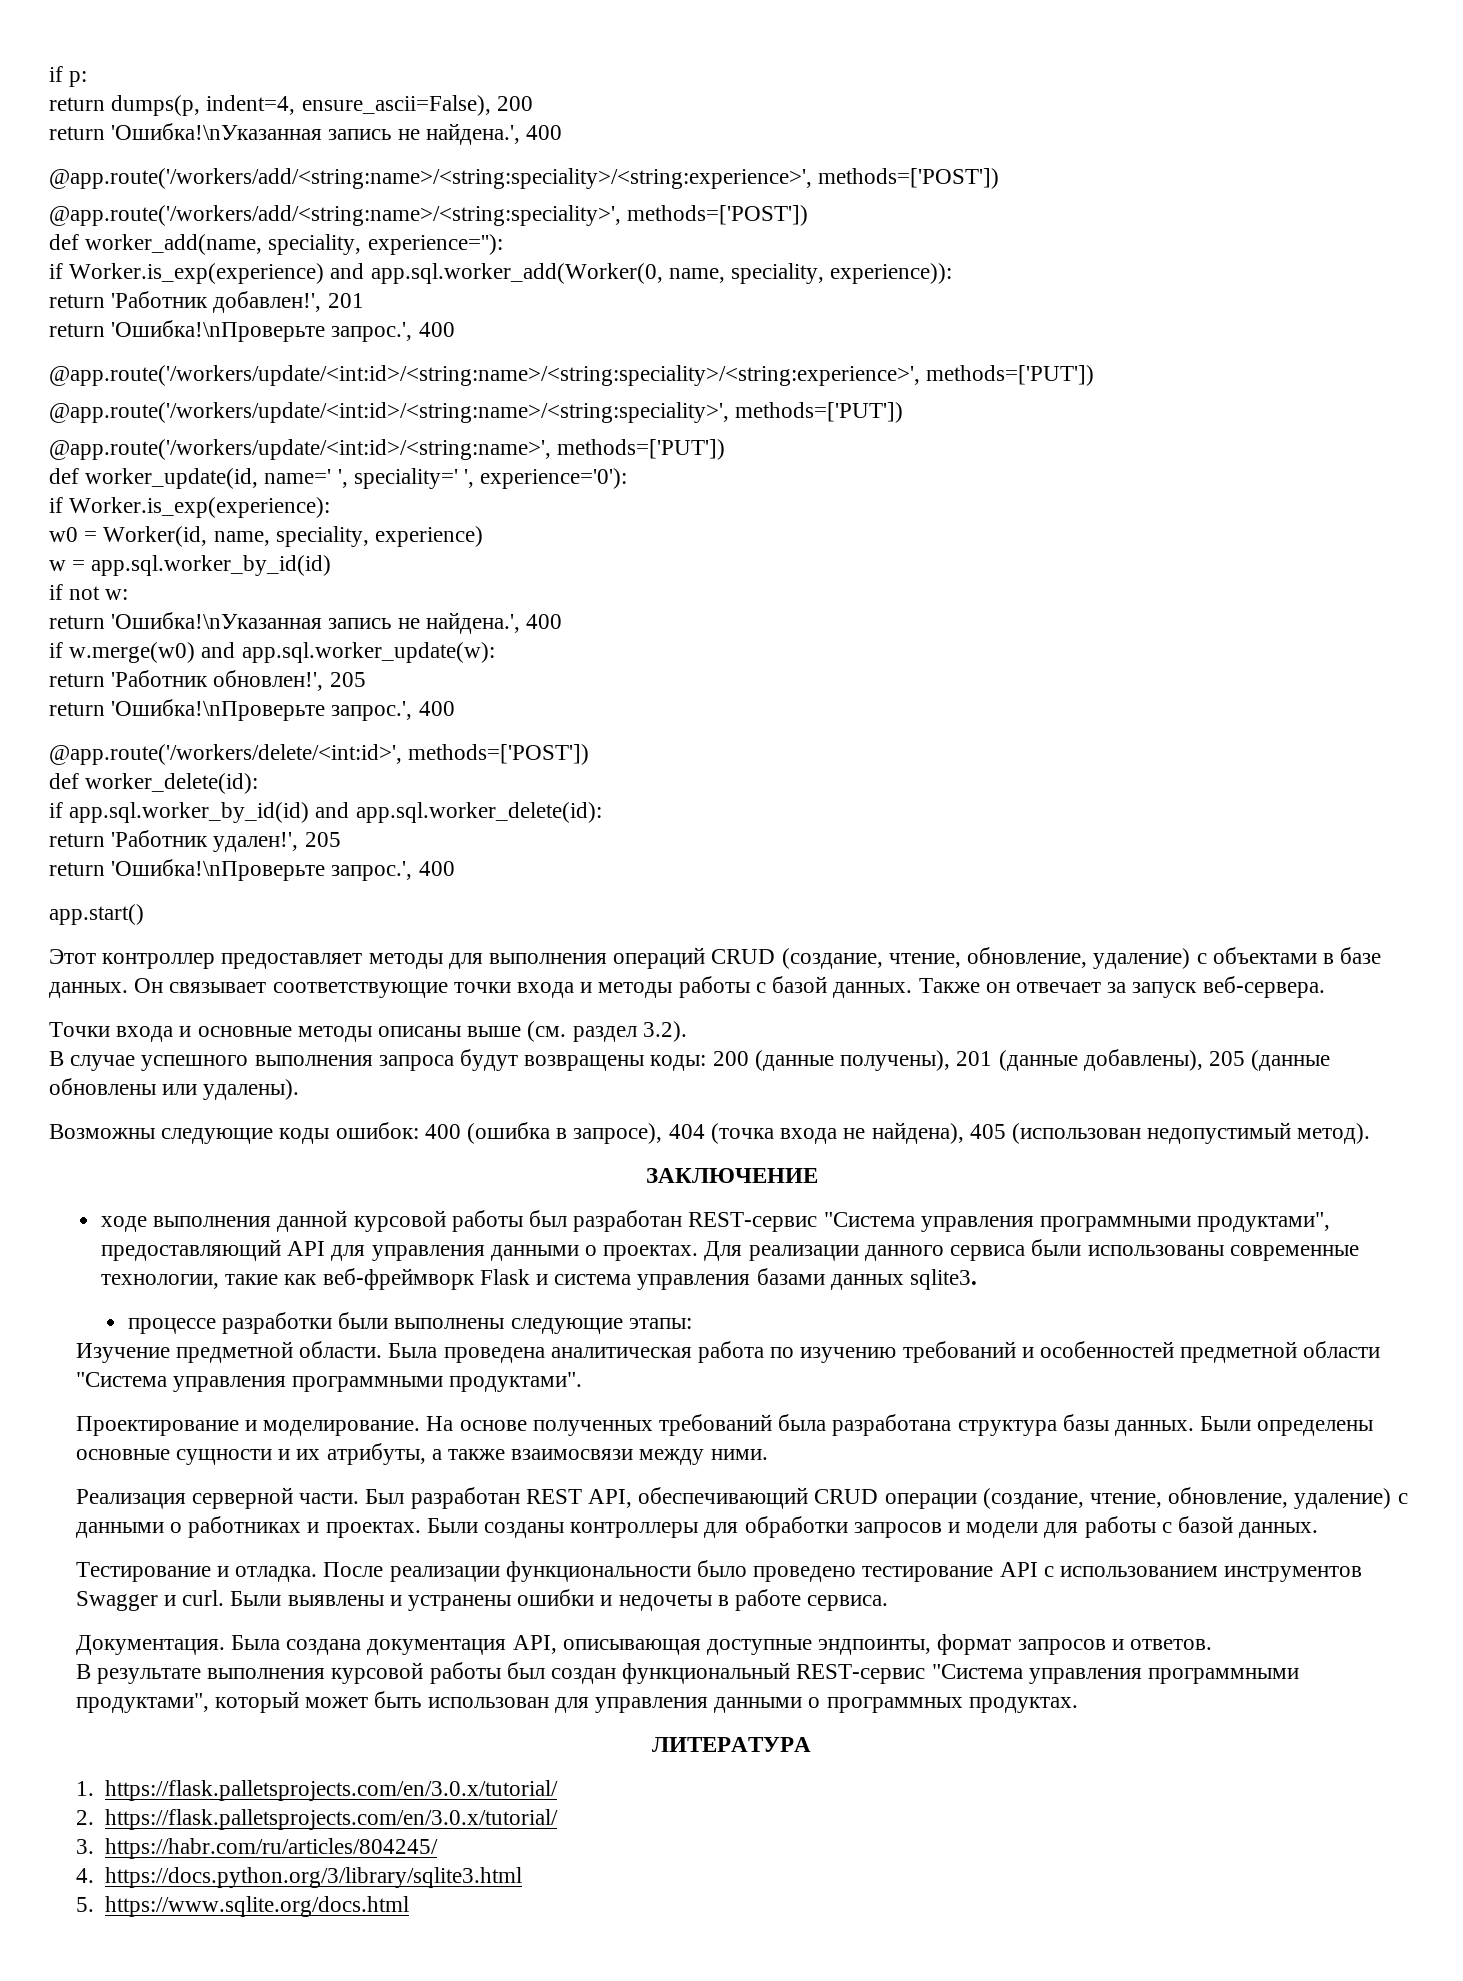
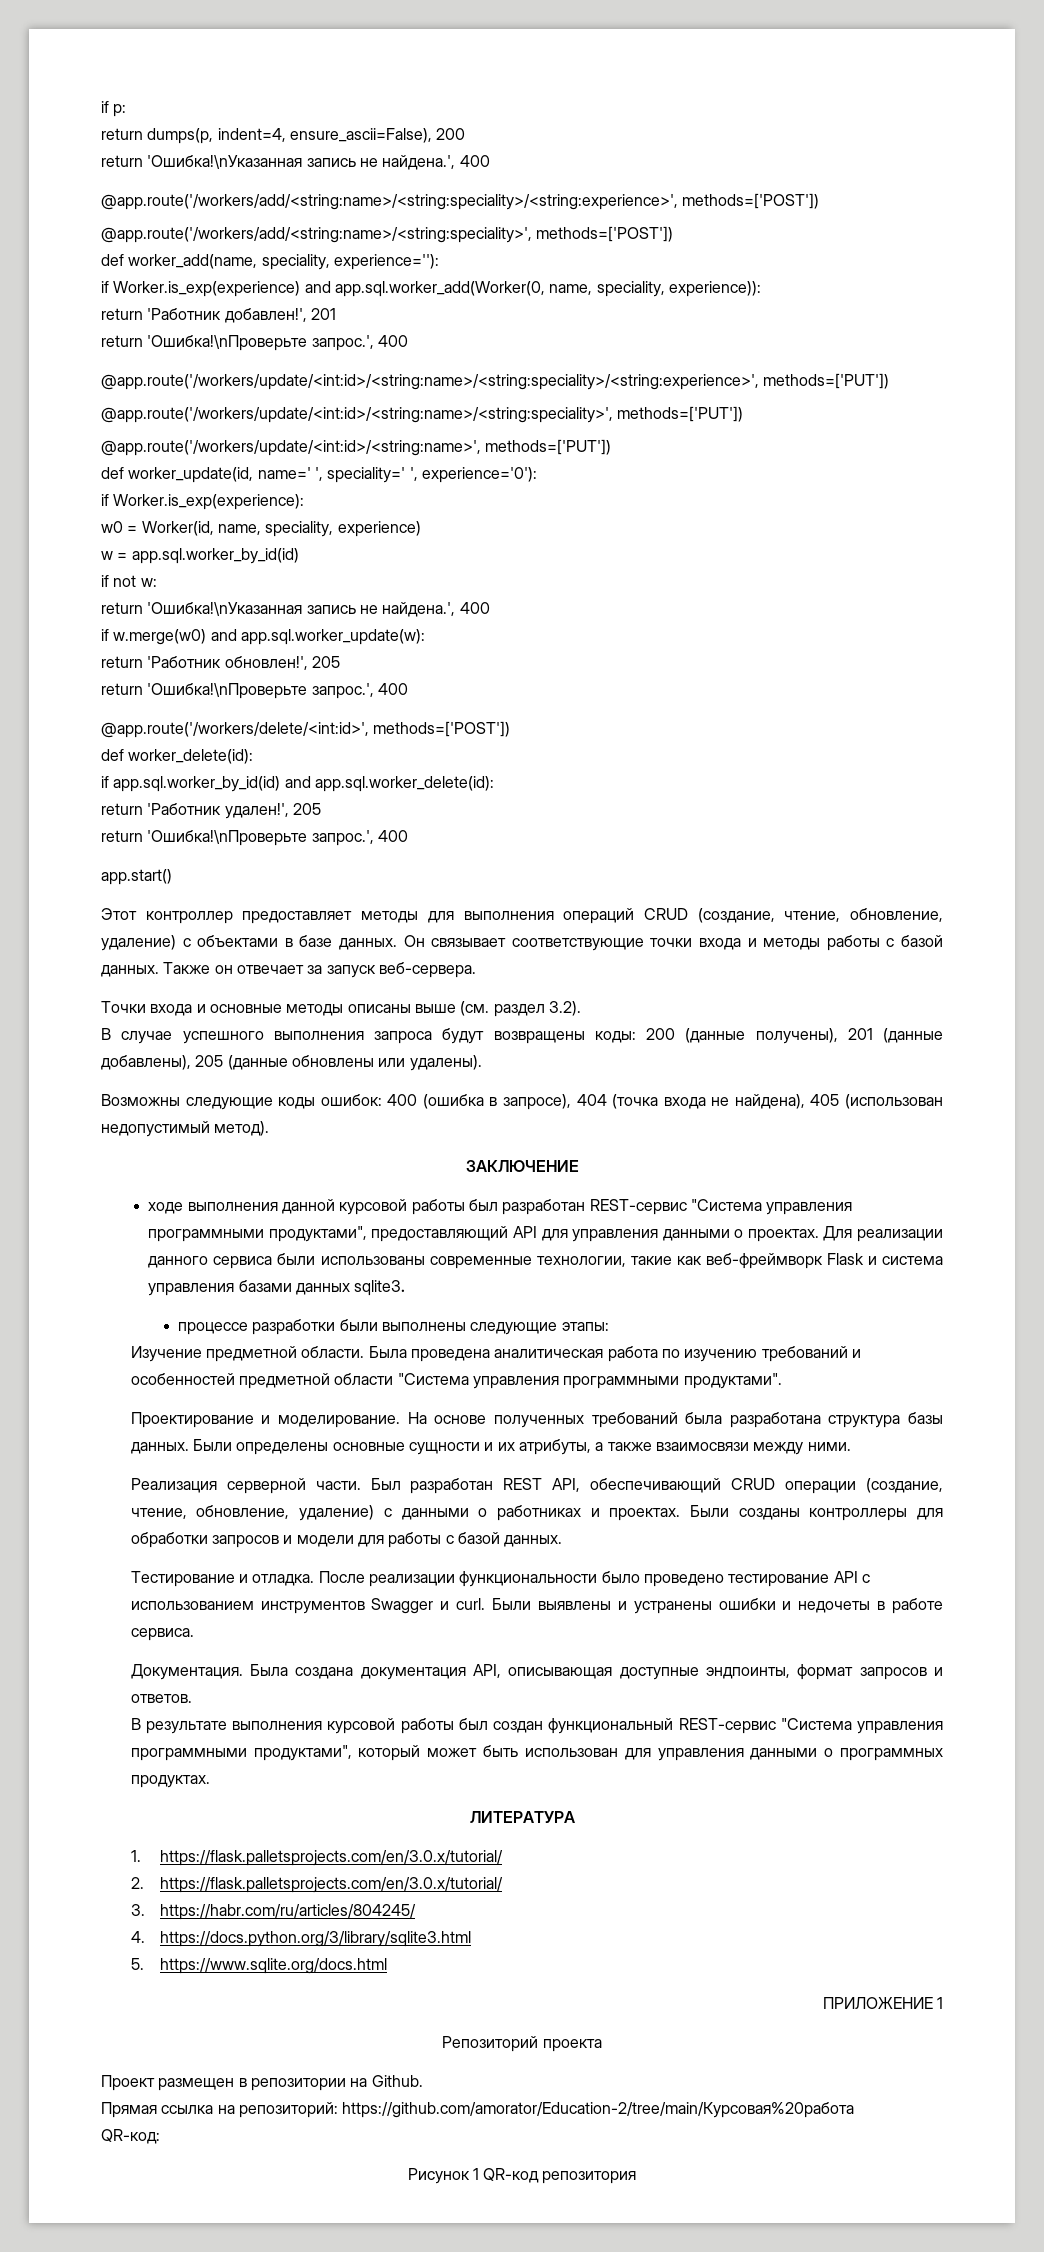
+ ПРИЛОЖЕНИЕ 1
+ Репозиторий проекта
+ Проект размещен в репозитории на Github.
+ Прямая ссылка на репозиторий: https://github.com/amorator/Education-2/tree/main/Курсовая%20работа
+ QR-код:
+ Рисунок 1 QR-код репозитория

